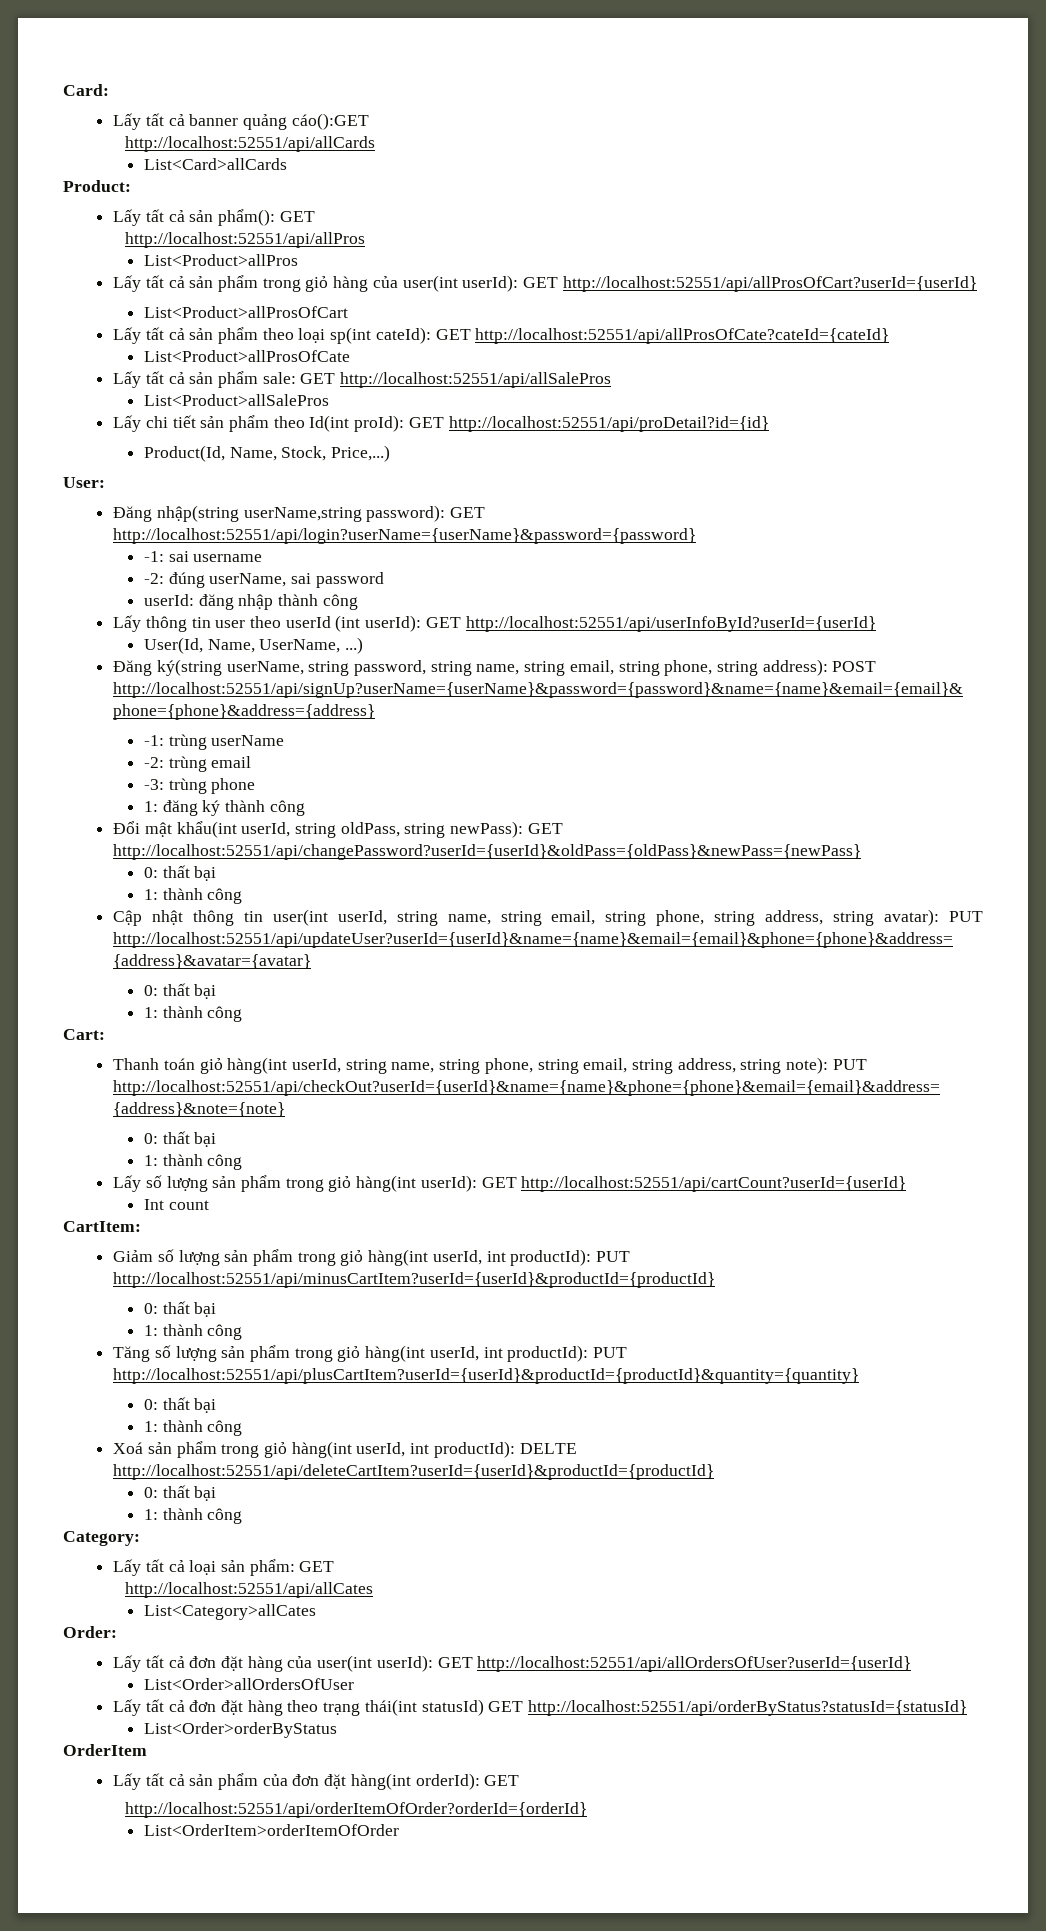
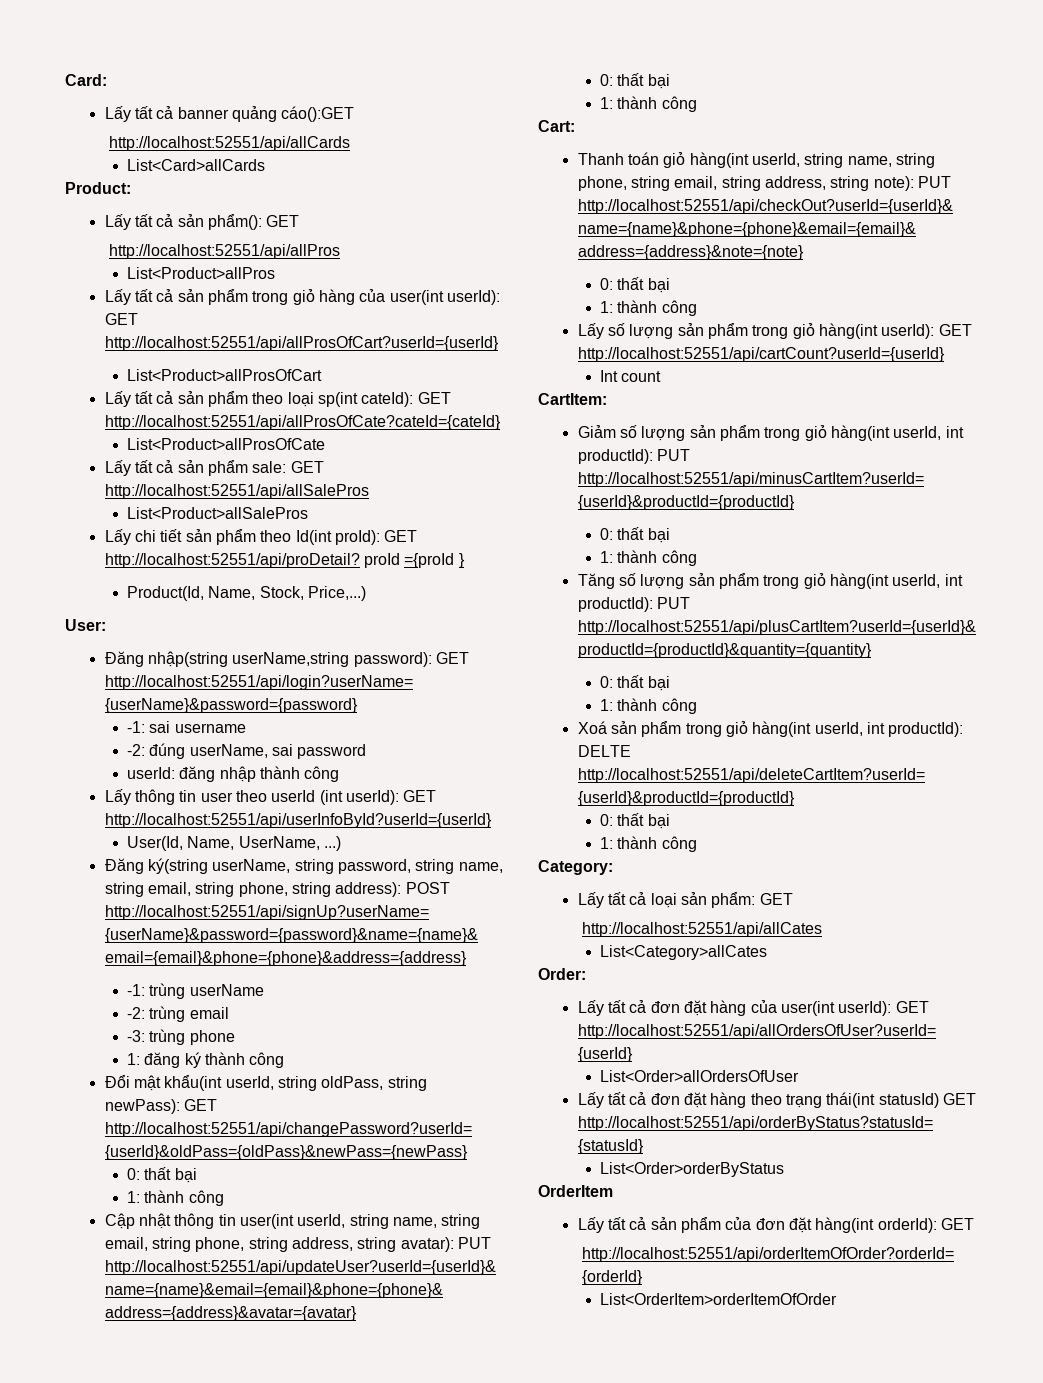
- Lấy chi tiết sản phẩm theo Id(int proId): GET http://localhost:52551/api/proDetail?id={id}
+ Lấy chi tiết sản phẩm theo Id(int proId): GET http://localhost:52551/api/proDetail? proId ={proId }

